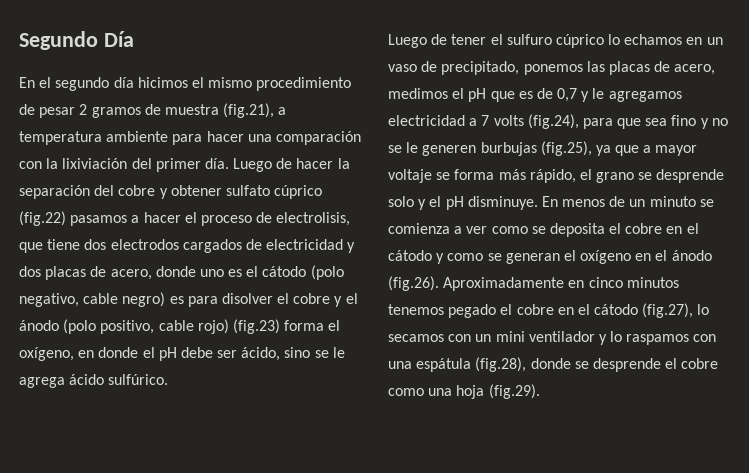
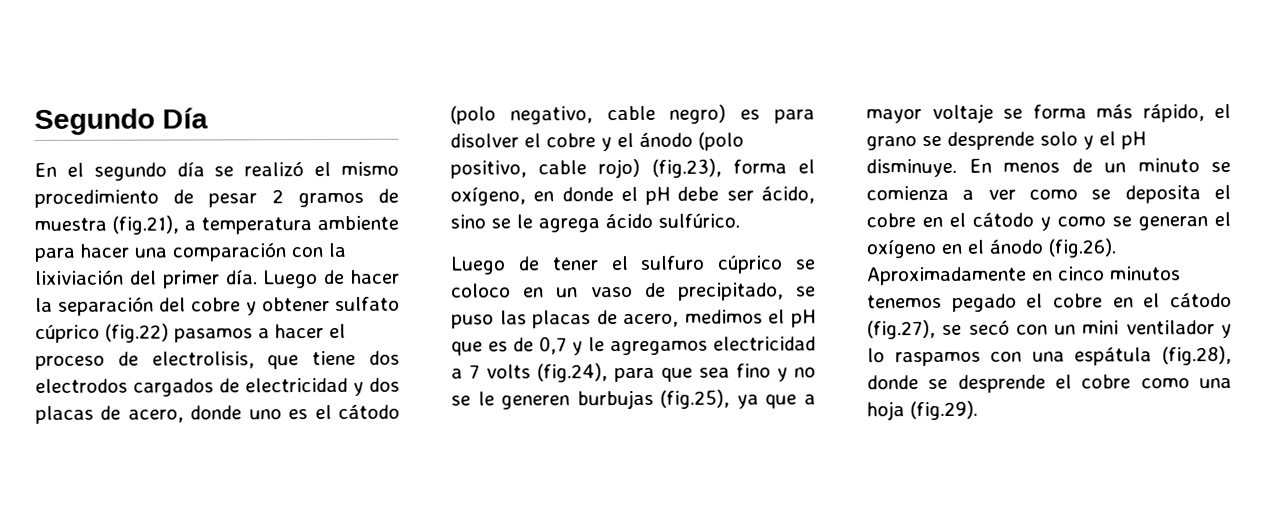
- En el segundo día hicimos el mismo procedimiento de pesar 2 gramos de muestra (fig.21), a temperatura ambiente para hacer una comparación con la lixiviación del primer día.
+ En el segundo día se realizó el mismo procedimiento de pesar 2 gramos de muestra (fig.21), a temperatura ambiente para hacer una comparación con la lixiviación del primer día.
- Luego de hacer la separación del cobre y obtener sulfato cúprico (fig.22) pasamos a hacer el proceso de electrolisis, que tiene dos electrodos cargados de electricidad y dos placas de acero, donde uno es el cátodo (polo negativo, cable negro) es para disolver el cobre y el ánodo (polo positivo, cable rojo) (fig.23) forma el oxígeno, en donde el pH debe ser ácido, sino se le agrega ácido sulfúrico.
+ Luego de hacer la separación del cobre y obtener sulfato cúprico (fig.22) pasamos a hacer el proceso de electrolisis, que tiene dos electrodos cargados de electricidad y dos placas de acero, donde uno es el cátodo (polo negativo, cable negro) es para disolver el cobre y el ánodo (polo positivo, cable rojo) (fig.23), forma el oxígeno, en donde el pH debe ser ácido, sino se le agrega ácido sulfúrico.
- Luego de tener el sulfuro cúprico lo echamos en un vaso de precipitado, ponemos las placas de acero, medimos el pH que es de 0,7 y le agregamos electricidad a 7 volts (fig.24), para que sea fino y no se le generen burbujas (fig.25), ya que a mayor voltaje se forma más rápido, el grano se desprende solo y el pH disminuye.
+ Luego de tener el sulfuro cúprico se coloco en un vaso de precipitado, se puso las placas de acero, medimos el pH que es de 0,7 y le agregamos electricidad a 7 volts (fig.24), para que sea fino y no se le generen burbujas (fig.25), ya que a mayor voltaje se forma más rápido, el grano se desprende solo y el pH disminuye.
- En menos de un minuto se comienza a ver como se deposita el cobre en el cátodo y como se generan el oxígeno en el ánodo (fig.26). Aproximadamente en cinco minutos tenemos pegado el cobre en el cátodo (fig.27), lo secamos con un mini ventilador y lo raspamos con una espátula (fig.28), donde se desprende el cobre como una hoja (fig.29).
+ En menos de un minuto se comienza a ver como se deposita el cobre en el cátodo y como se generan el oxígeno en el ánodo (fig.26). Aproximadamente en cinco minutos tenemos pegado el cobre en el cátodo (fig.27), se secó con un mini ventilador y lo raspamos con una espátula (fig.28), donde se desprende el cobre como una hoja (fig.29).

